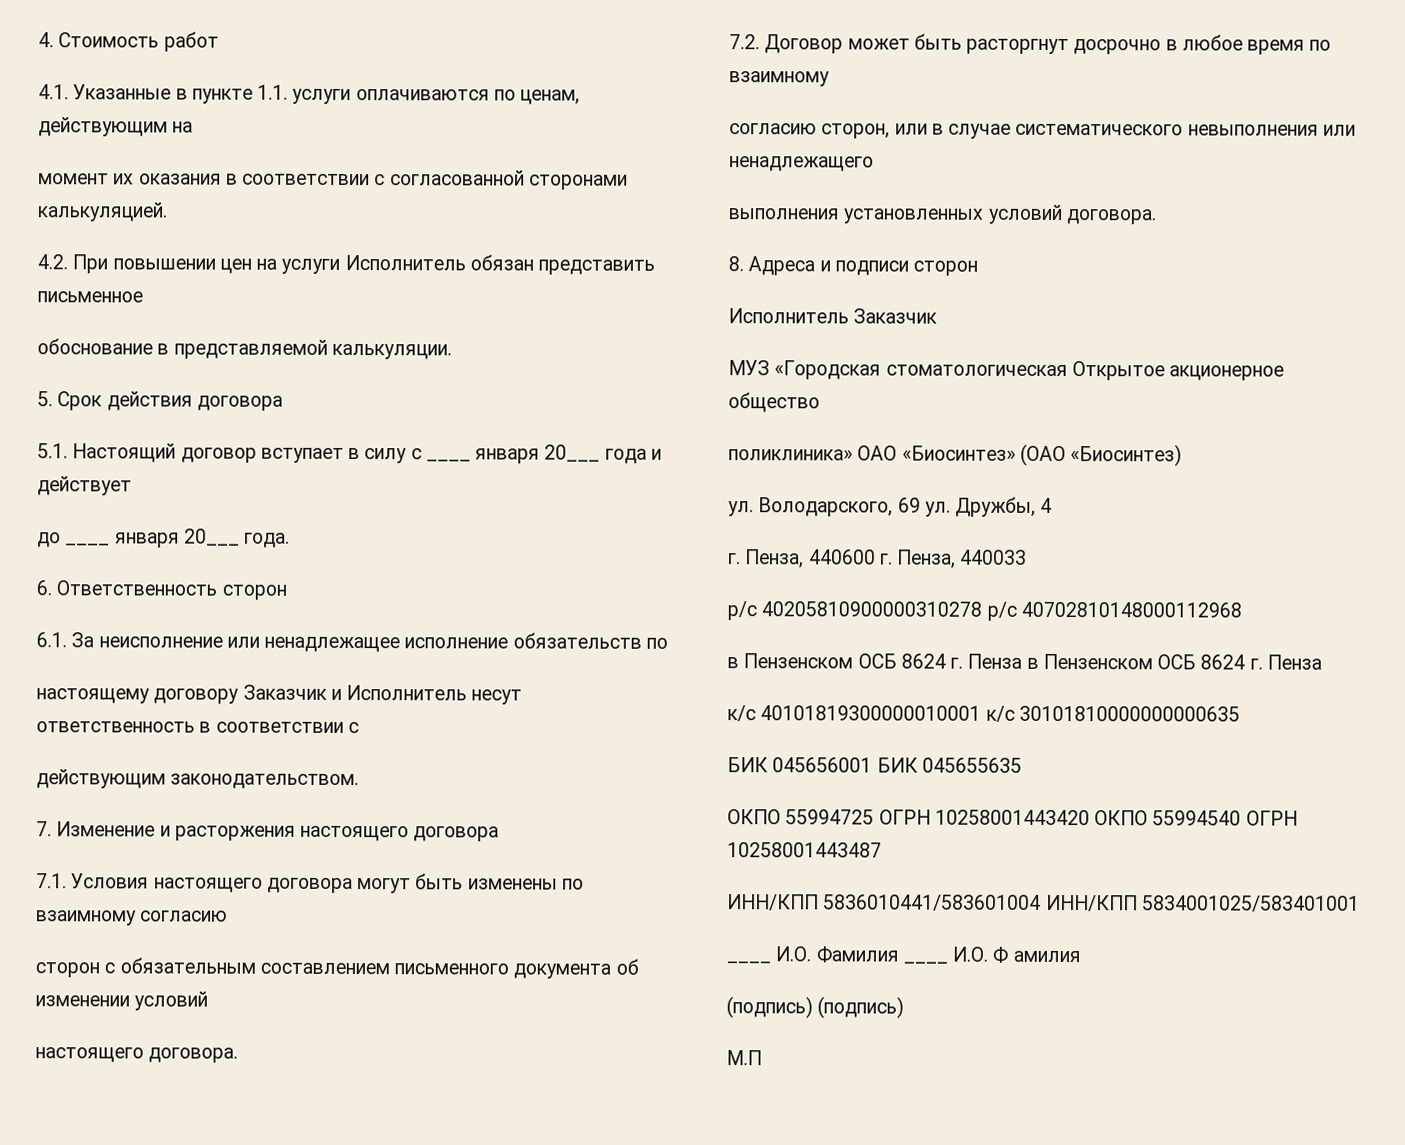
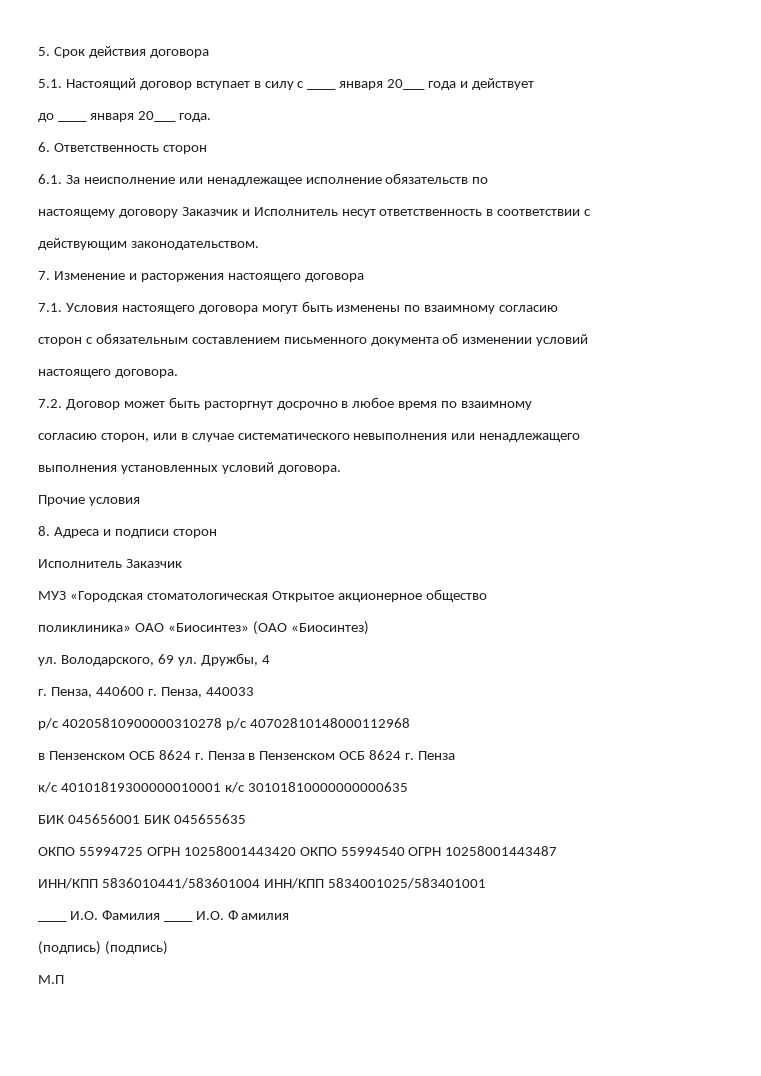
- 4. Стоимость работ
- 4.1. Указанные в пункте 1.1. услуги оплачиваются по ценам, действующим на
- момент их оказания в соответствии с согласованной сторонами калькуляцией.
- 4.2. При повышении цен на услуги Исполнитель обязан представить письменное
- обоснование в представляемой калькуляции.
+ Прочие условия

